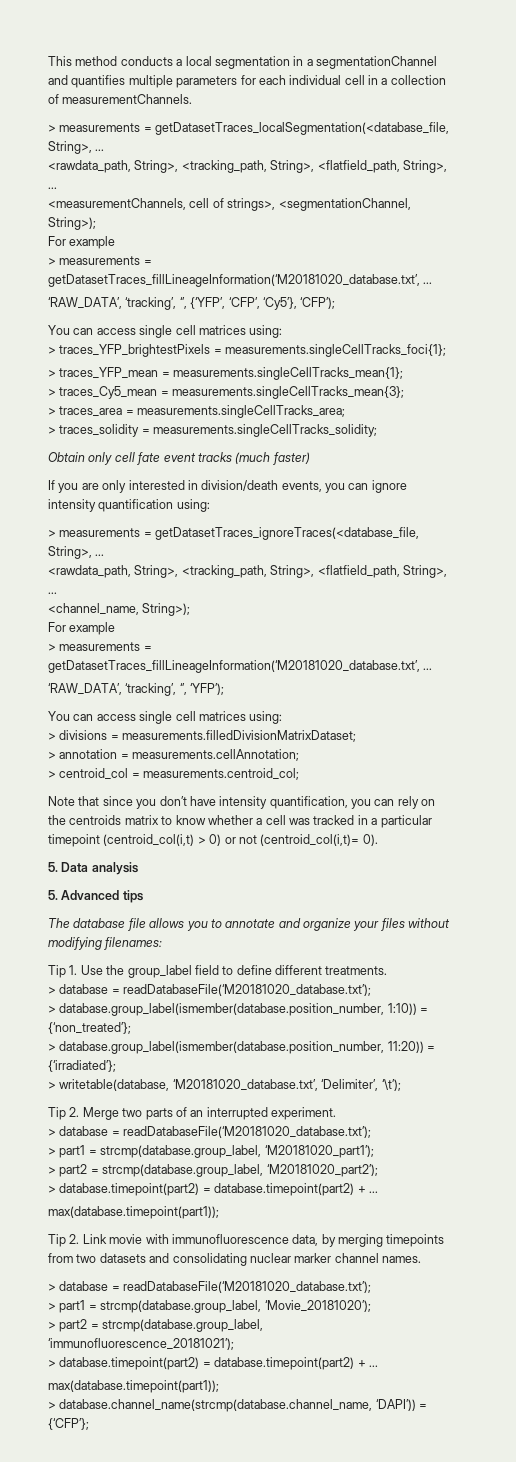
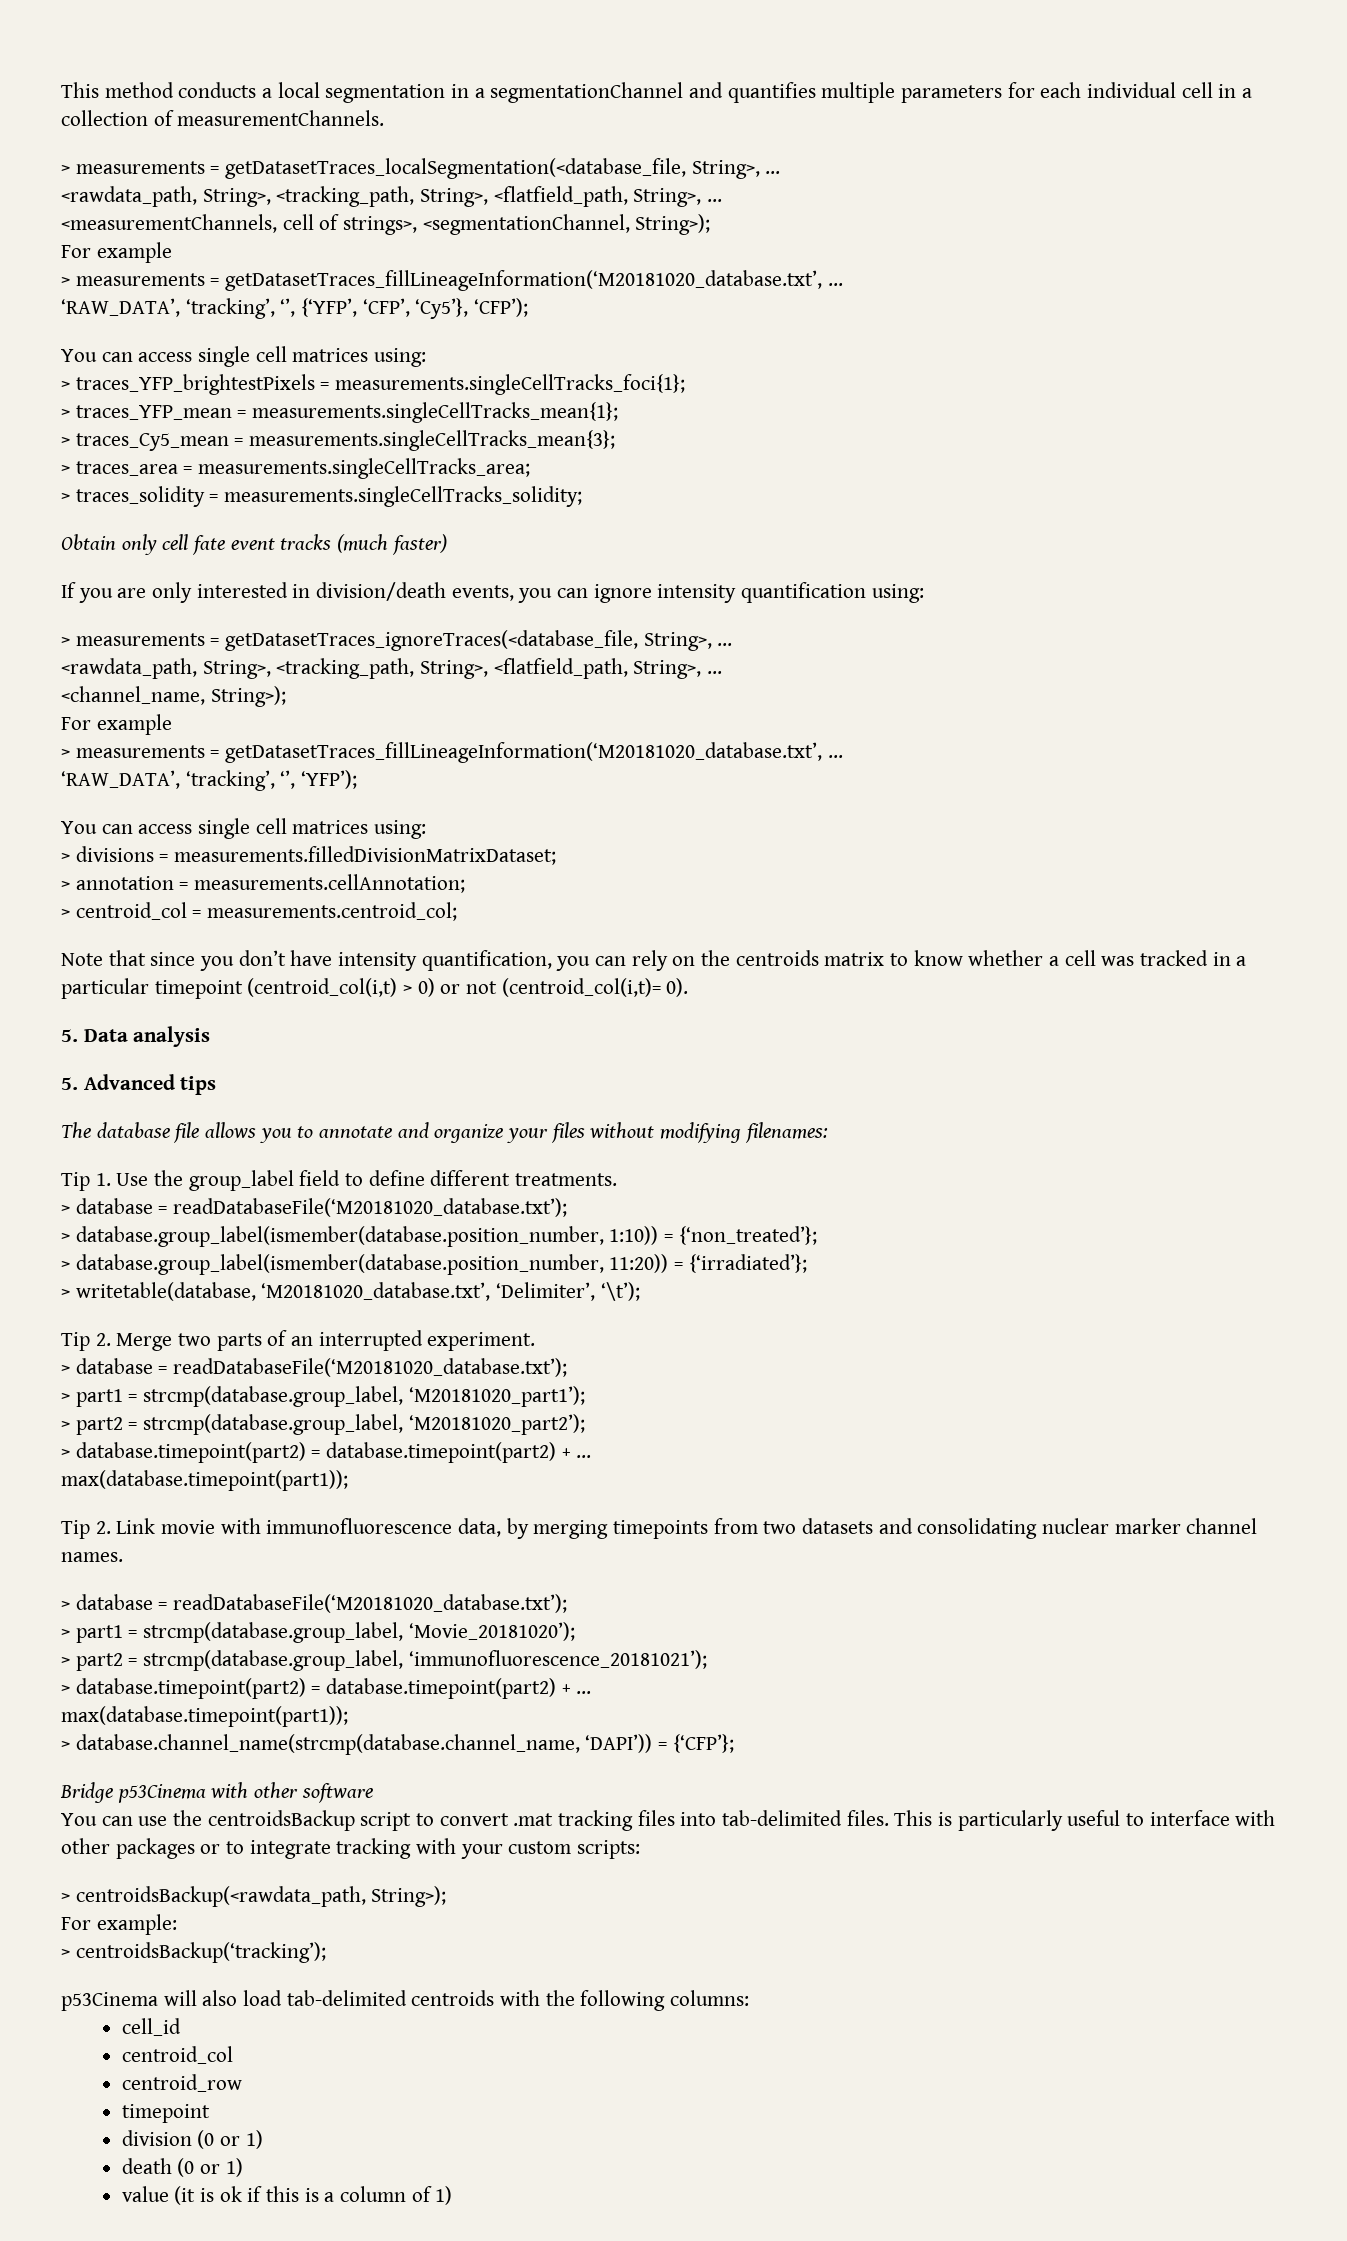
+ Bridge p53Cinema with other software
+ You can use the centroidsBackup script to convert .mat tracking files into tab-delimited files. This is particularly useful to interface with other packages or to integrate tracking with your custom scripts:
+ > centroidsBackup(<rawdata_path, String>);
+ For example:
+ > centroidsBackup(‘tracking’);
+ p53Cinema will also load tab-delimited centroids with the following columns:
+ cell_id
+ centroid_col
+ centroid_row
+ timepoint
+ division (0 or 1)
+ death (0 or 1)
+ value (it is ok if this is a column of 1)

